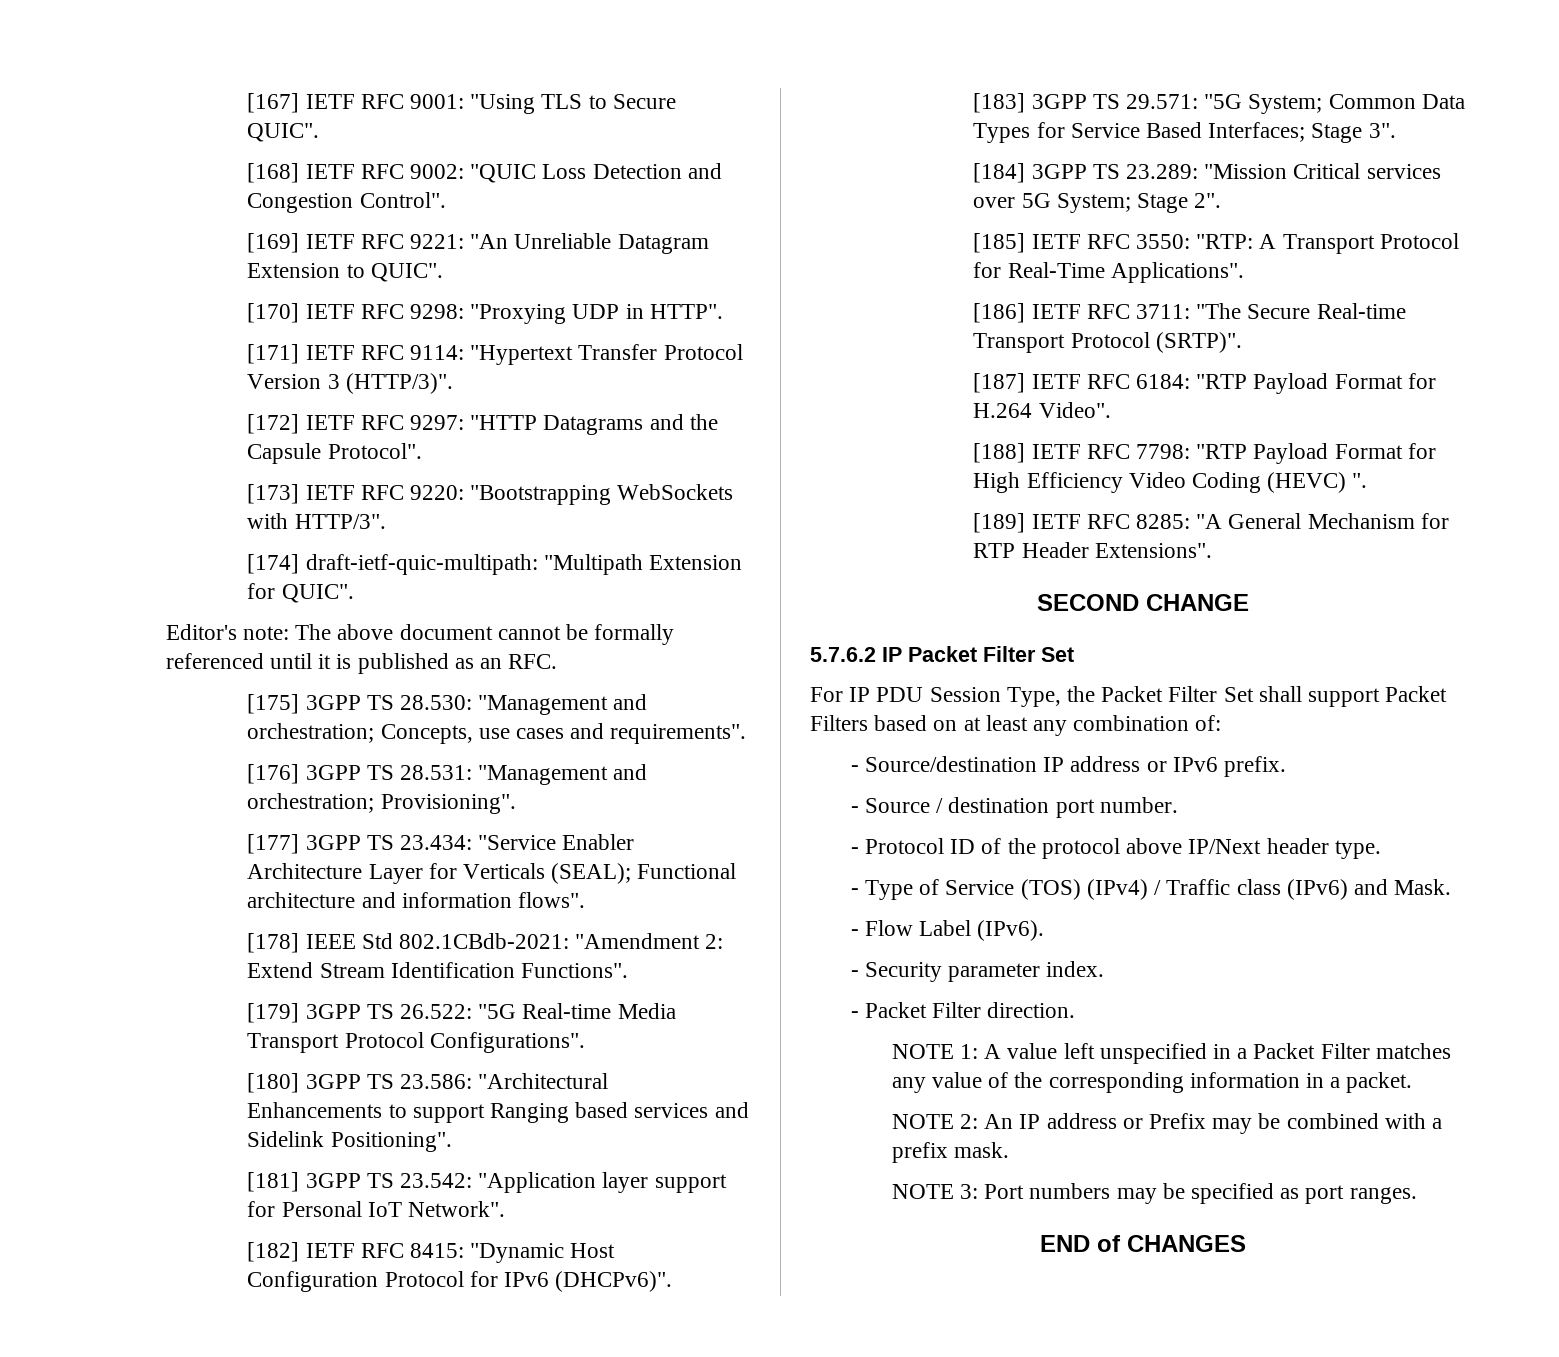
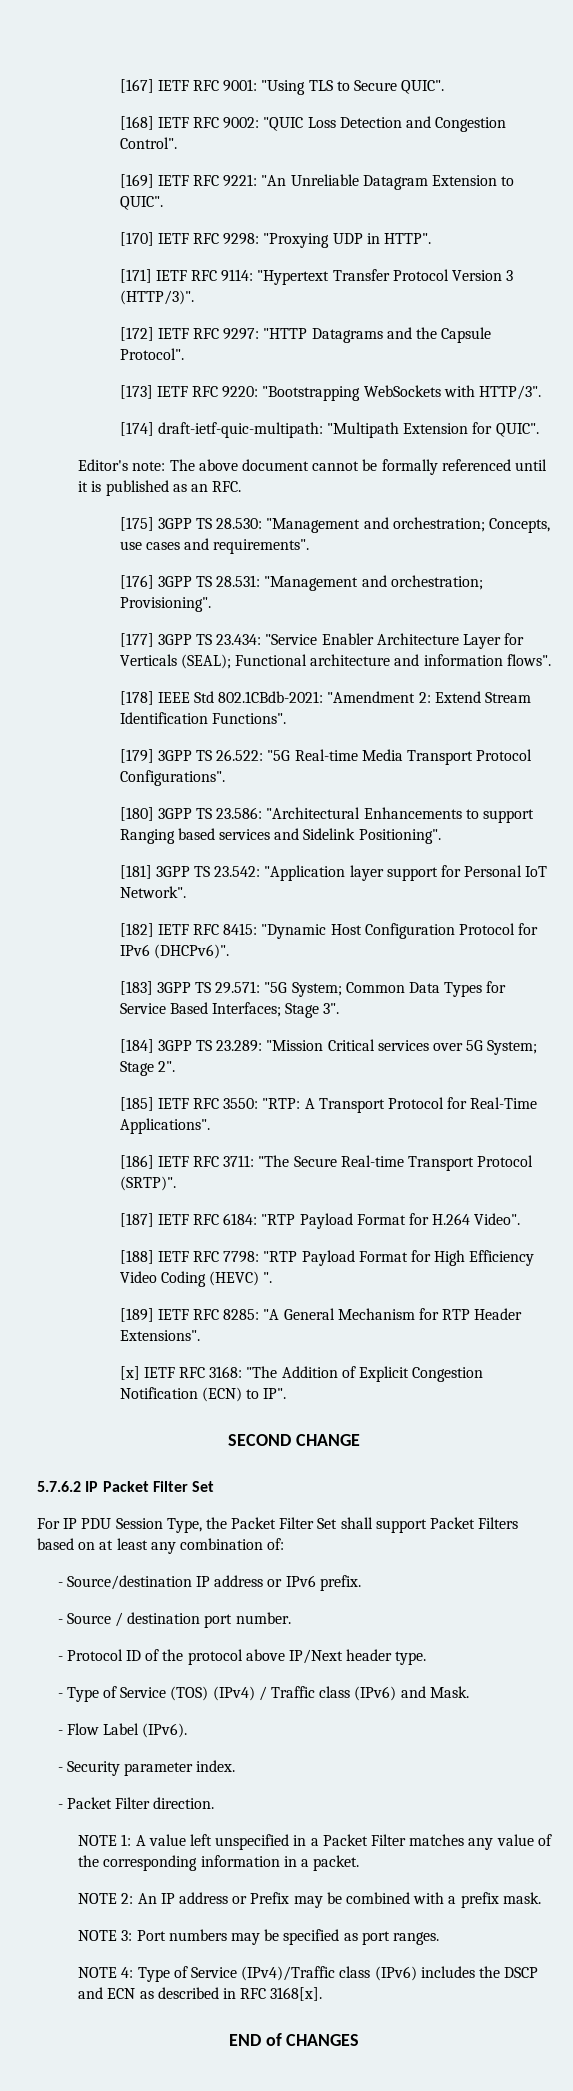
+ [x] IETF RFC 3168: "The Addition of Explicit Congestion Notification (ECN) to IP".
+ NOTE 4: Type of Service (IPv4)/Traffic class (IPv6) includes the DSCP and ECN as described in RFC 3168[x].

